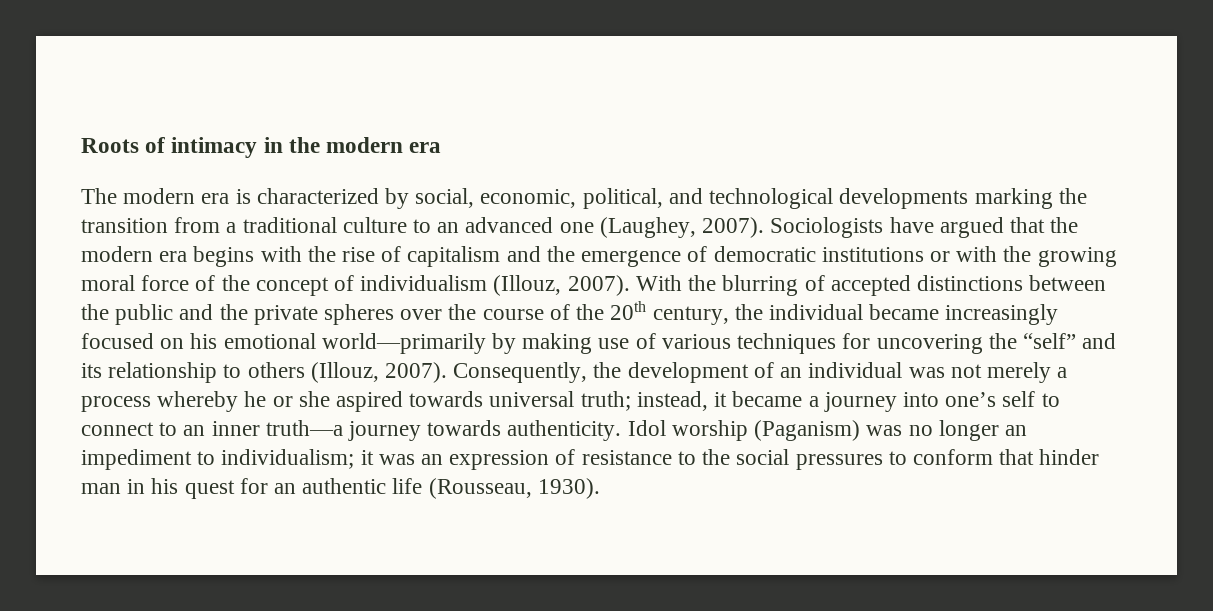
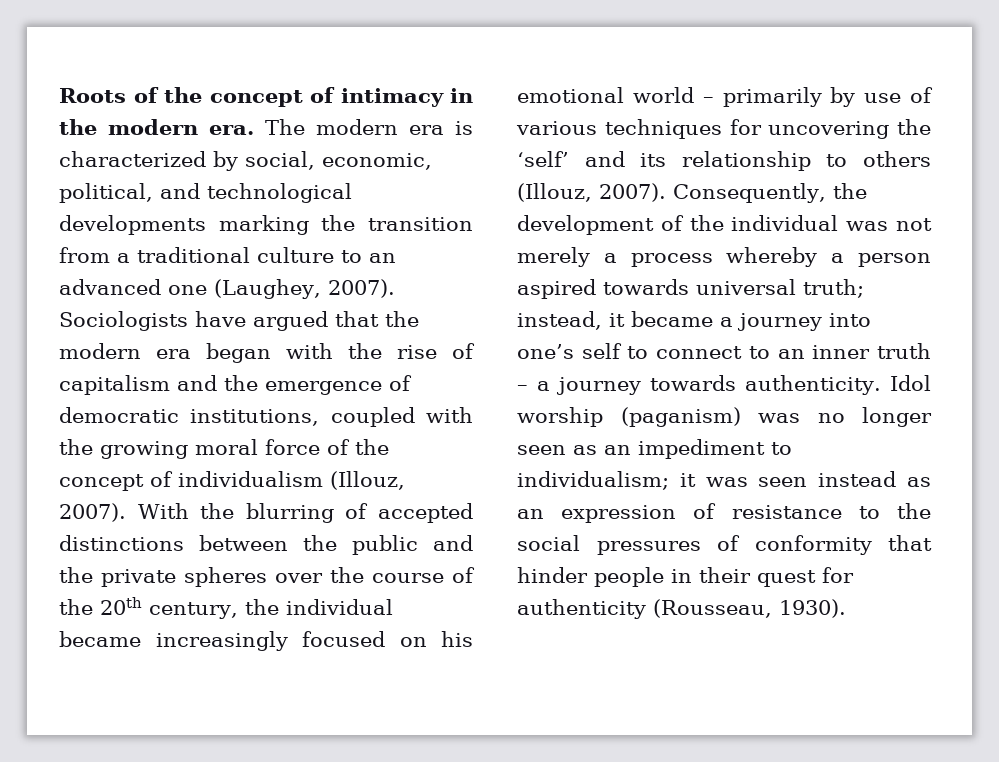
- Roots of intimacy in the modern era
- The modern era is characterized by social, economic, political, and technological developments marking the transition from a traditional culture to an advanced one (Laughey, 2007).
+ Roots of the concept of intimacy in the modern era. The modern era is characterized by social, economic, political, and technological developments marking the transition from a traditional culture to an advanced one (Laughey, 2007).
- Sociologists have argued that the modern era begins with the rise of capitalism and the emergence of democratic institutions or with the growing moral force of the concept of individualism (Illouz, 2007).
+ Sociologists have argued that the modern era began with the rise of capitalism and the emergence of democratic institutions, coupled with the growing moral force of the concept of individualism (Illouz, 2007).
- With the blurring of accepted distinctions between the public and the private spheres over the course of the 20th century, the individual became increasingly focused on his emotional world—primarily by making use of various techniques for uncovering the “self” and its relationship to others (Illouz, 2007).
+ With the blurring of accepted distinctions between the public and the private spheres over the course of the 20th century, the individual became increasingly focused on his emotional world – primarily by use of various techniques for uncovering the ‘self’ and its relationship to others (Illouz, 2007).
- Consequently, the development of an individual was not merely a process whereby he or she aspired towards universal truth; instead, it became a journey into one’s self to connect to an inner truth—a journey towards authenticity.
+ Consequently, the development of the individual was not merely a process whereby a person aspired towards universal truth; instead, it became a journey into one’s self to connect to an inner truth – a journey towards authenticity.
- Idol worship (Paganism) was no longer an impediment to individualism; it was an expression of resistance to the social pressures to conform that hinder man in his quest for an authentic life (Rousseau, 1930).
+ Idol worship (paganism) was no longer seen as an impediment to individualism; it was seen instead as an expression of resistance to the social pressures of conformity that hinder people in their quest for authenticity (Rousseau, 1930).

